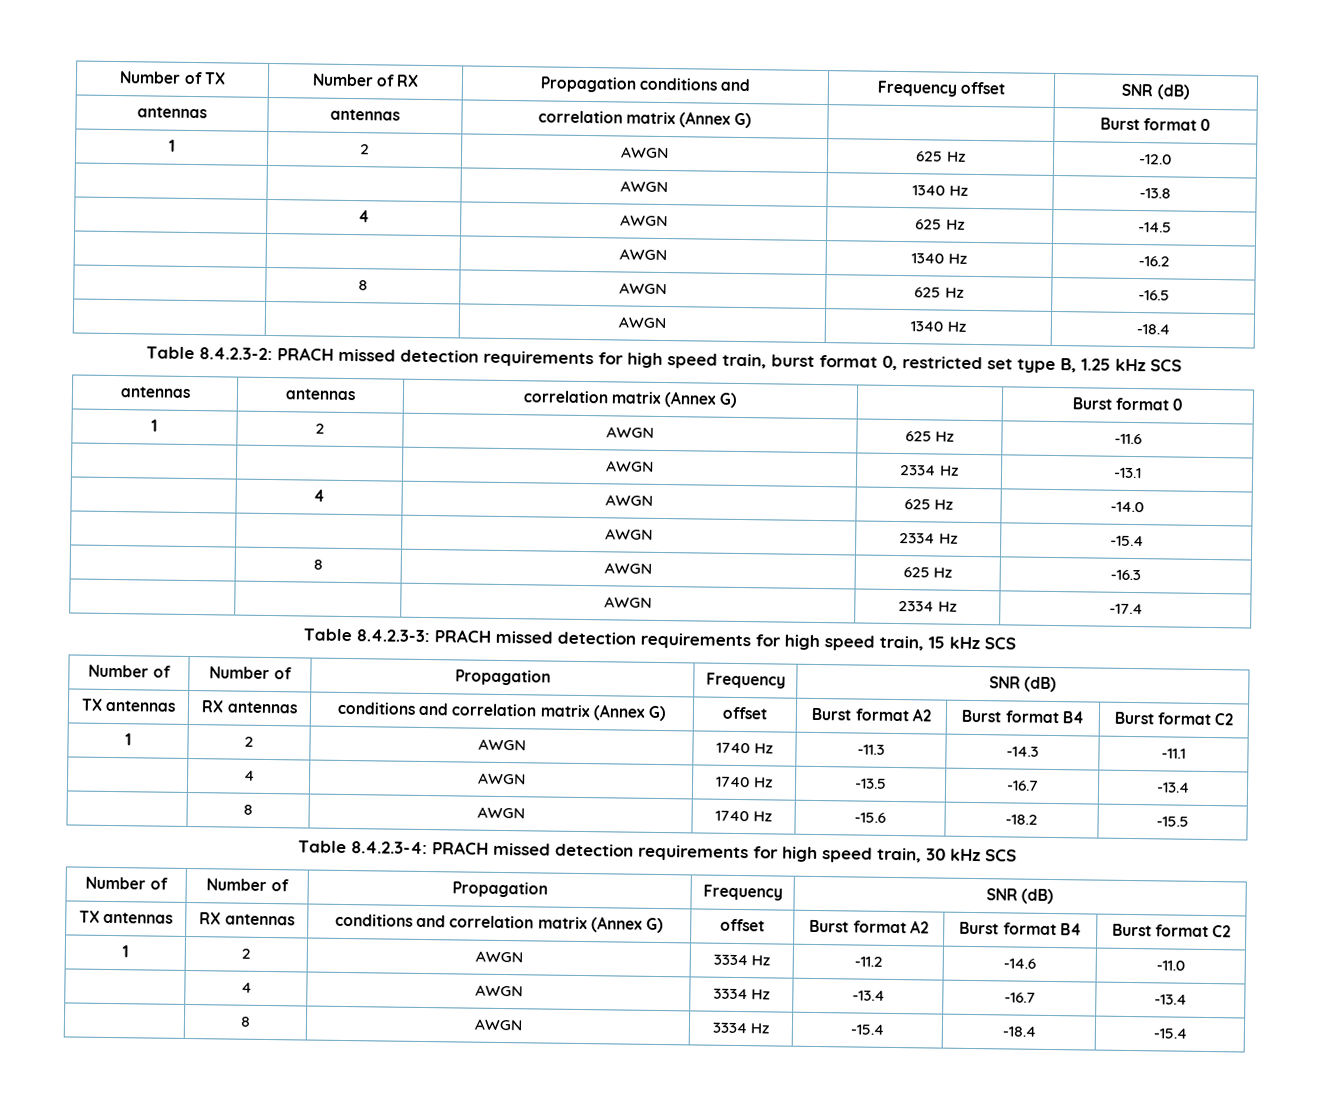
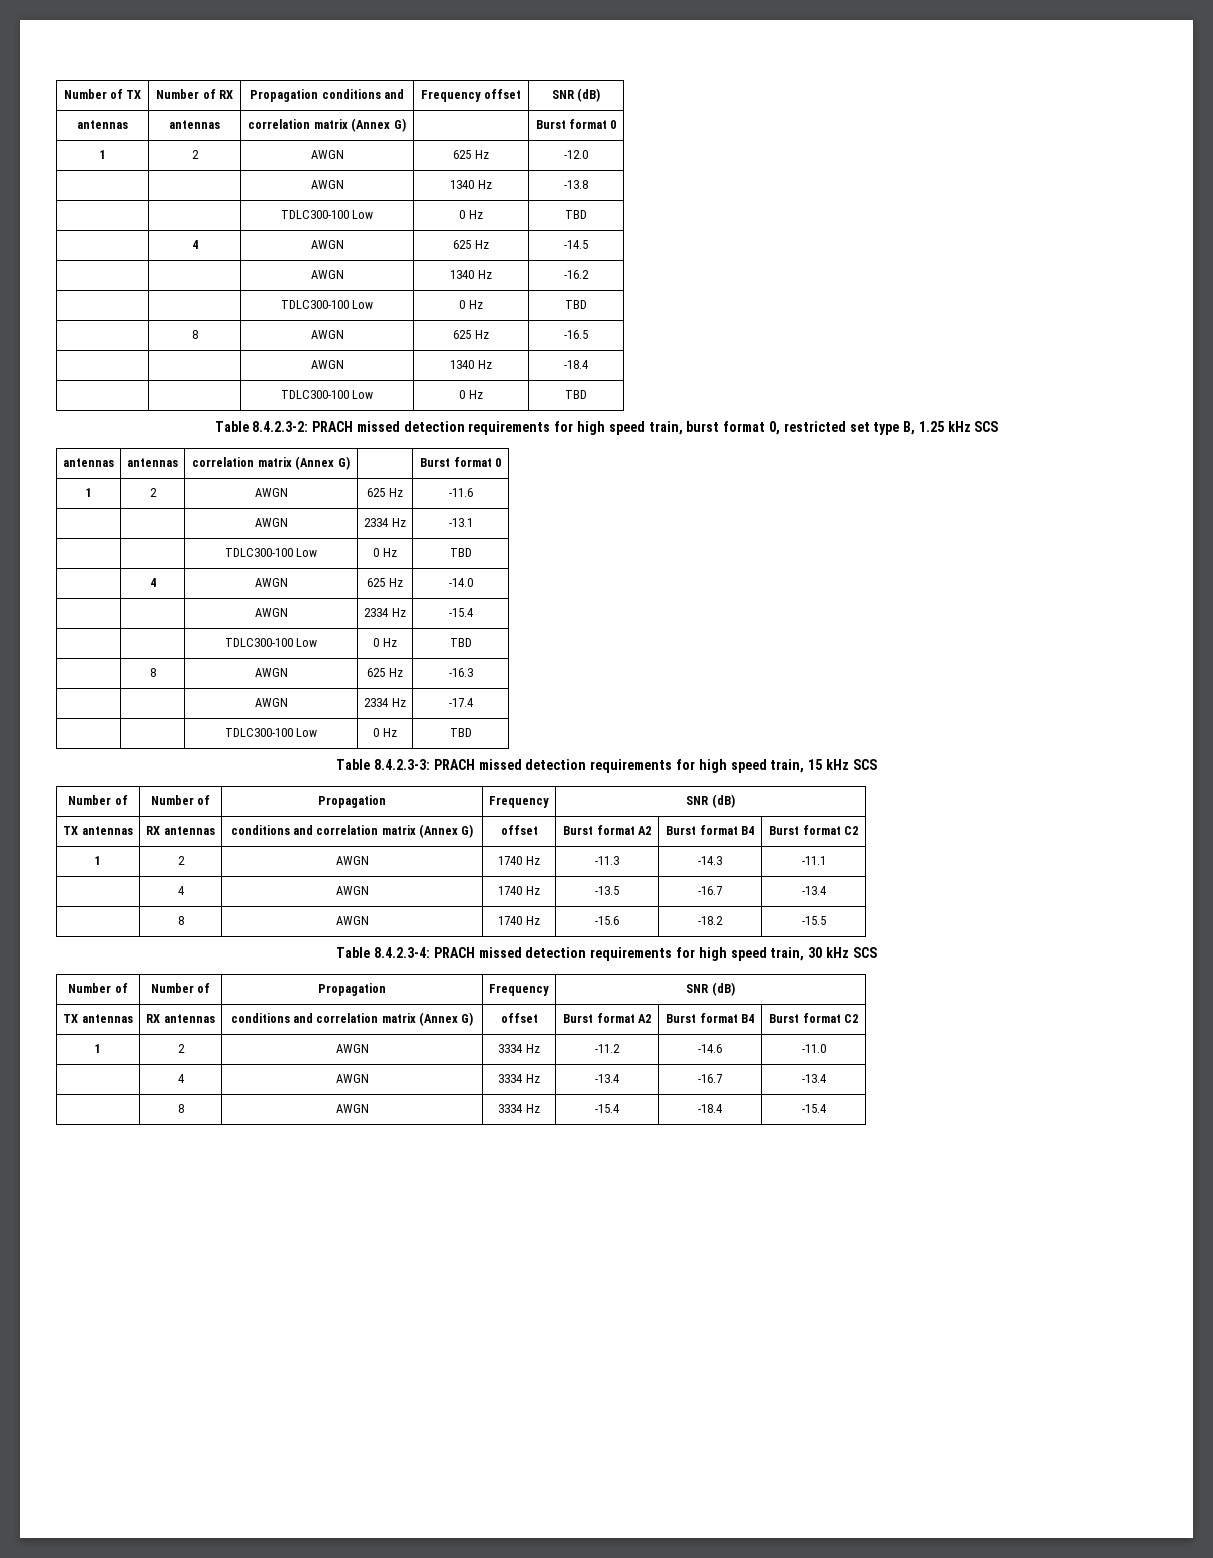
  | | AWGN | 1340 Hz | -13.8
+ | | TDLC300-100 Low | 0 Hz | TBD
  | | AWGN | 1340 Hz | -16.2
+ | | TDLC300-100 Low | 0 Hz | TBD
  | | AWGN | 1340 Hz | -18.4
+ | | TDLC300-100 Low | 0 Hz | TBD
  | | AWGN | 2334 Hz | -13.1
+ | | TDLC300-100 Low | 0 Hz | TBD
  | | AWGN | 2334 Hz | -15.4
+ | | TDLC300-100 Low | 0 Hz | TBD
  | | AWGN | 2334 Hz | -17.4
+ | | TDLC300-100 Low | 0 Hz | TBD

